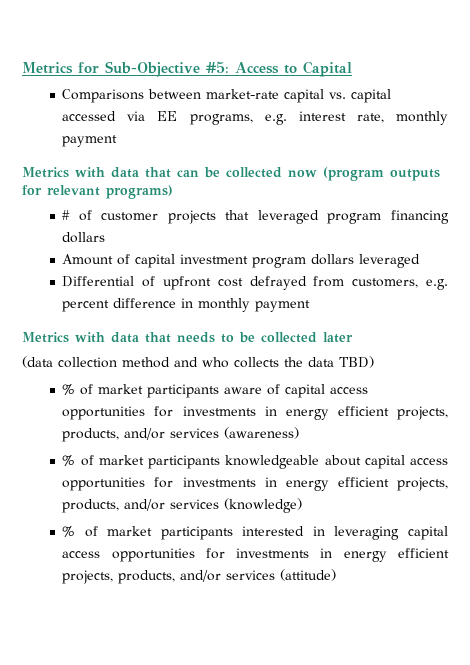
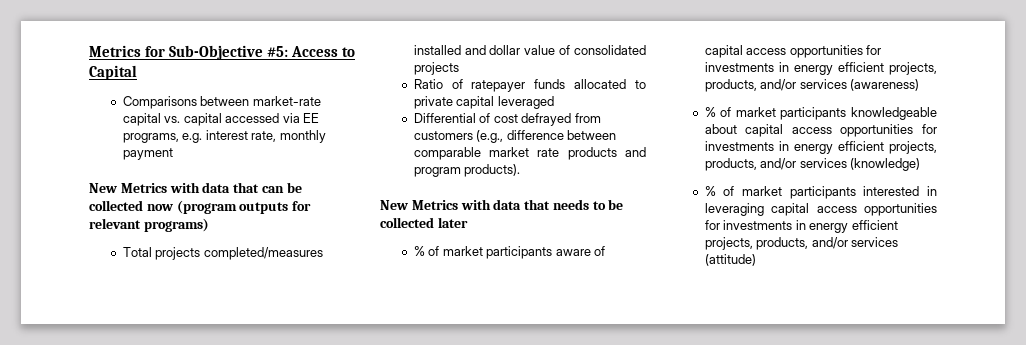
- Metrics with data that can be collected now (program outputs for relevant programs)
+ New Metrics with data that can be collected now (program outputs for relevant programs)
- # of customer projects that leveraged program financing dollars
- Amount of capital investment program dollars leveraged
+ Total projects completed/measures installed and dollar value of consolidated projects
+ Ratio of ratepayer funds allocated to private capital leveraged
- Differential of upfront cost defrayed from customers, e.g. percent difference in monthly payment
- Metrics with data that needs to be collected later
+ Differential of cost defrayed from customers (e.g., difference between comparable market rate products and program products).
+ New Metrics with data that needs to be collected later
- (data collection method and who collects the data TBD)

